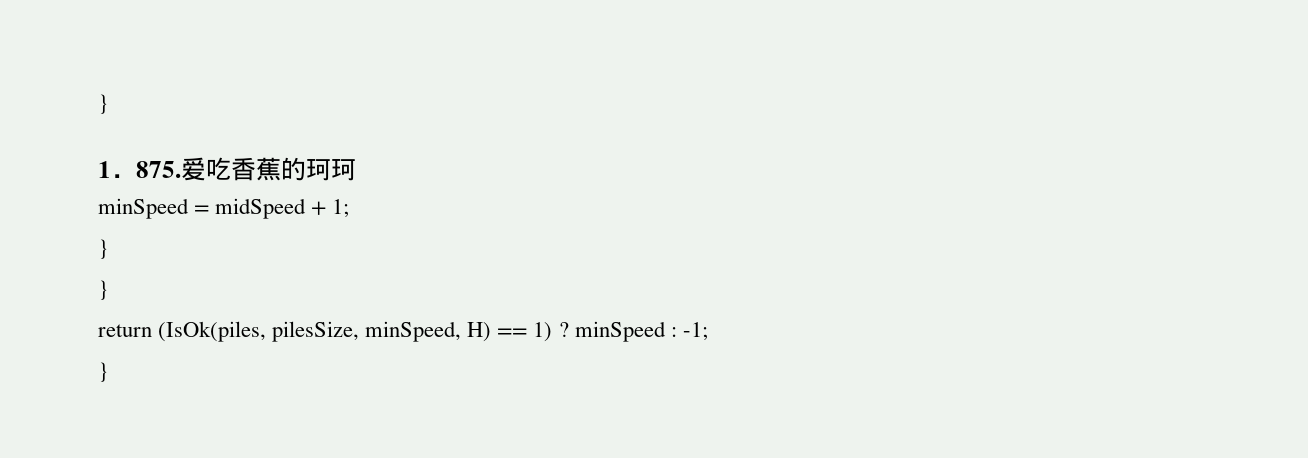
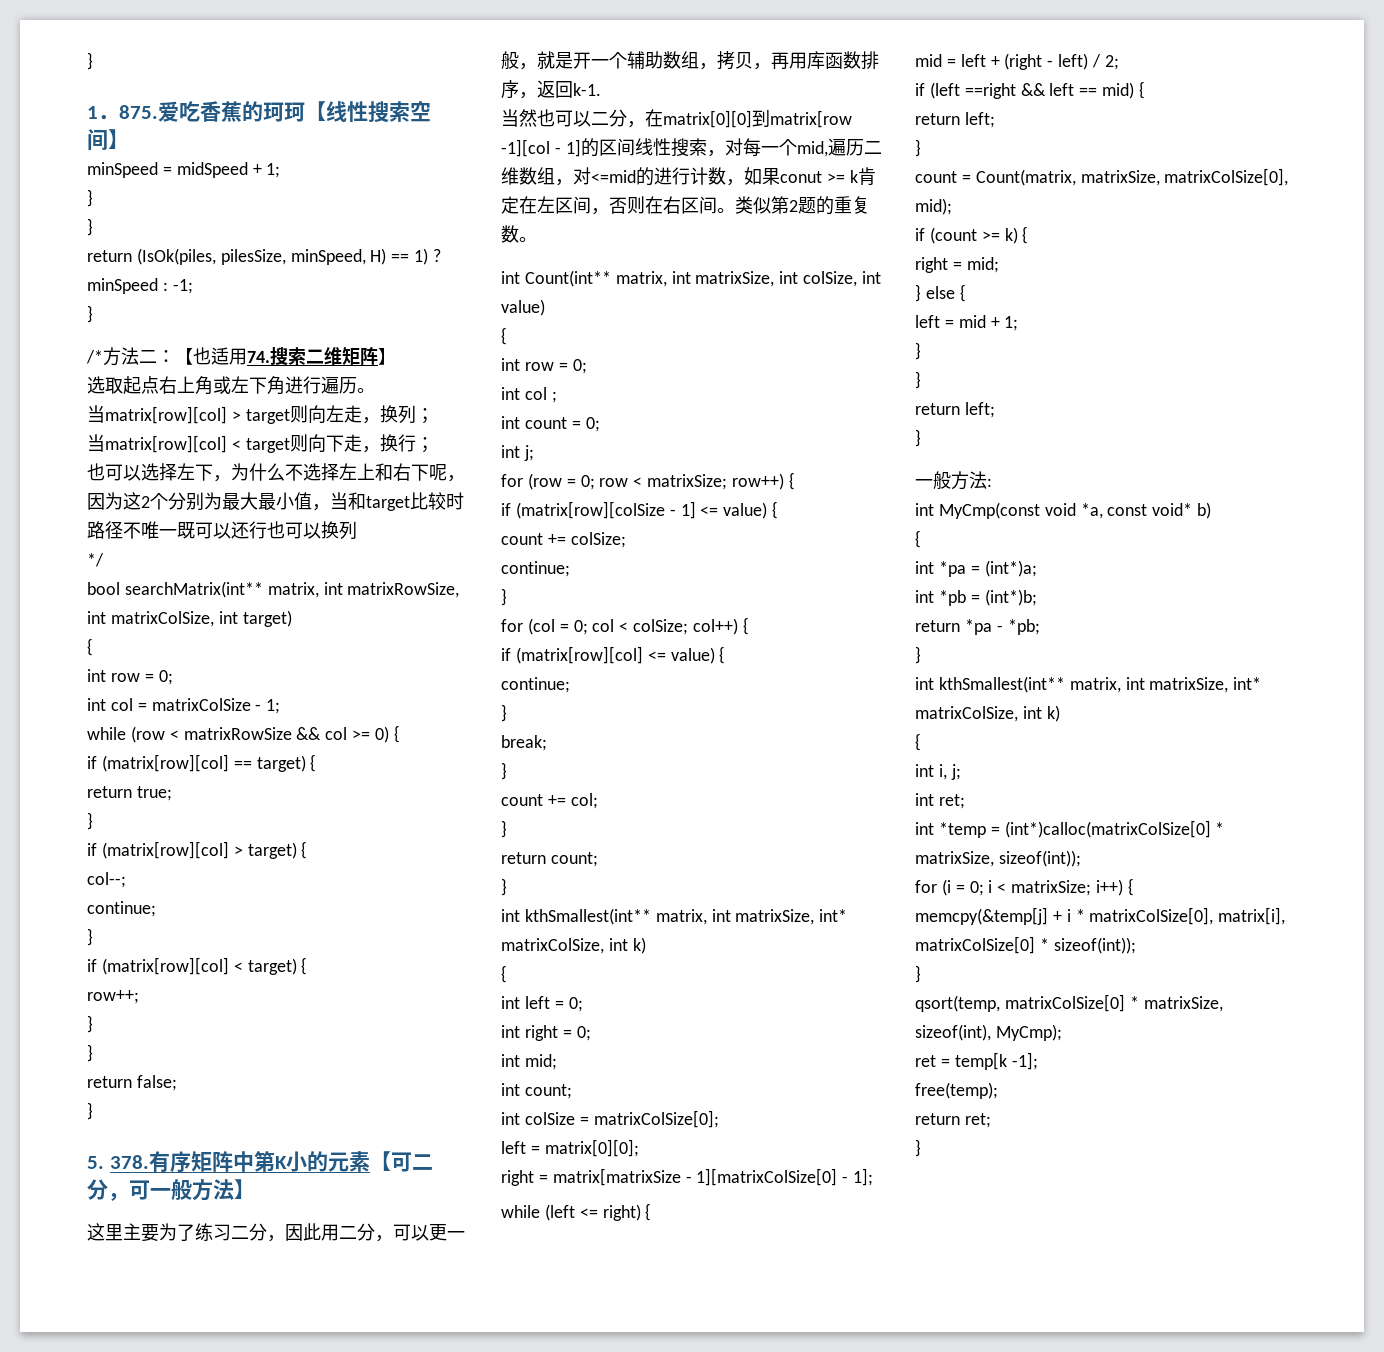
- 1．875.爱吃香蕉的珂珂
+ 1．875.爱吃香蕉的珂珂【线性搜索空间】
+ /*方法二：【也适用74.搜索二维矩阵】
+ 选取起点右上角或左下角进行遍历。
+ 当matrix[row][col] > target则向左走，换列；
+ 当matrix[row][col] < target则向下走，换行；
+ 也可以选择左下，为什么不选择左上和右下呢，因为这2个分别为最大最小值，当和target比较时路径不唯一既可以还行也可以换列
+ */
+ bool searchMatrix(int** matrix, int matrixRowSize, int matrixColSize, int target)
+ {
+ int row = 0;
+ int col = matrixColSize - 1;
+ while (row < matrixRowSize && col >= 0) {
+ if (matrix[row][col] == target) {
+ return true;
+ }
+ if (matrix[row][col] > target) {
+ col--;
+ continue;
+ }
+ if (matrix[row][col] < target) {
+ row++;
+ }
+ }
+ return false;
+ }
+ 5. 378.有序矩阵中第K小的元素【可二分，可一般方法】
+ 这里主要为了练习二分，因此用二分，可以更一般，就是开一个辅助数组，拷贝，再用库函数排序，返回k-1.
+ 当然也可以二分，在matrix[0][0]到matrix[row -1][col - 1]的区间线性搜索，对每一个mid,遍历二维数组，对<=mid的进行计数，如果conut >= k肯定在左区间，否则在右区间。类似第2题的重复数。
+ int Count(int** matrix, int matrixSize, int colSize, int value)
+ {
+ int row = 0;
+ int col ;
+ int count = 0;
+ int j;
+ for (row = 0; row < matrixSize; row++) {
+ if (matrix[row][colSize - 1] <= value) {
+ count += colSize;
+ continue;
+ }
+ for (col = 0; col < colSize; col++) {
+ if (matrix[row][col] <= value) {
+ continue;
+ }
+ break;
+ }
+ count += col;
+ }
+ return count;
+ }
+ int kthSmallest(int** matrix, int matrixSize, int* matrixColSize, int k)
+ {
+ int left = 0;
+ int right = 0;
+ int mid;
+ int count;
+ int colSize = matrixColSize[0];
+ left = matrix[0][0];
+ right = matrix[matrixSize - 1][matrixColSize[0] - 1];
+ while (left <= right) {
+ mid = left + (right - left) / 2;
+ if (left ==right && left == mid) {
+ return left;
+ }
+ count = Count(matrix, matrixSize, matrixColSize[0], mid);
+ if (count >= k) {
+ right = mid;
+ } else {
+ left = mid + 1;
+ }
+ }
+ return left;
+ }
+ 一般方法:
+ int MyCmp(const void *a, const void* b)
+ {
+ int *pa = (int*)a;
+ int *pb = (int*)b;
+ return *pa - *pb;
+ }
+ int kthSmallest(int** matrix, int matrixSize, int* matrixColSize, int k)
+ {
+ int i, j;
+ int ret;
+ int *temp = (int*)calloc(matrixColSize[0] * matrixSize, sizeof(int));
+ for (i = 0; i < matrixSize; i++) {
+ memcpy(&temp[j] + i * matrixColSize[0], matrix[i], matrixColSize[0] * sizeof(int));
+ }
+ qsort(temp, matrixColSize[0] * matrixSize, sizeof(int), MyCmp);
+ ret = temp[k -1];
+ free(temp);
+ return ret;
+ }

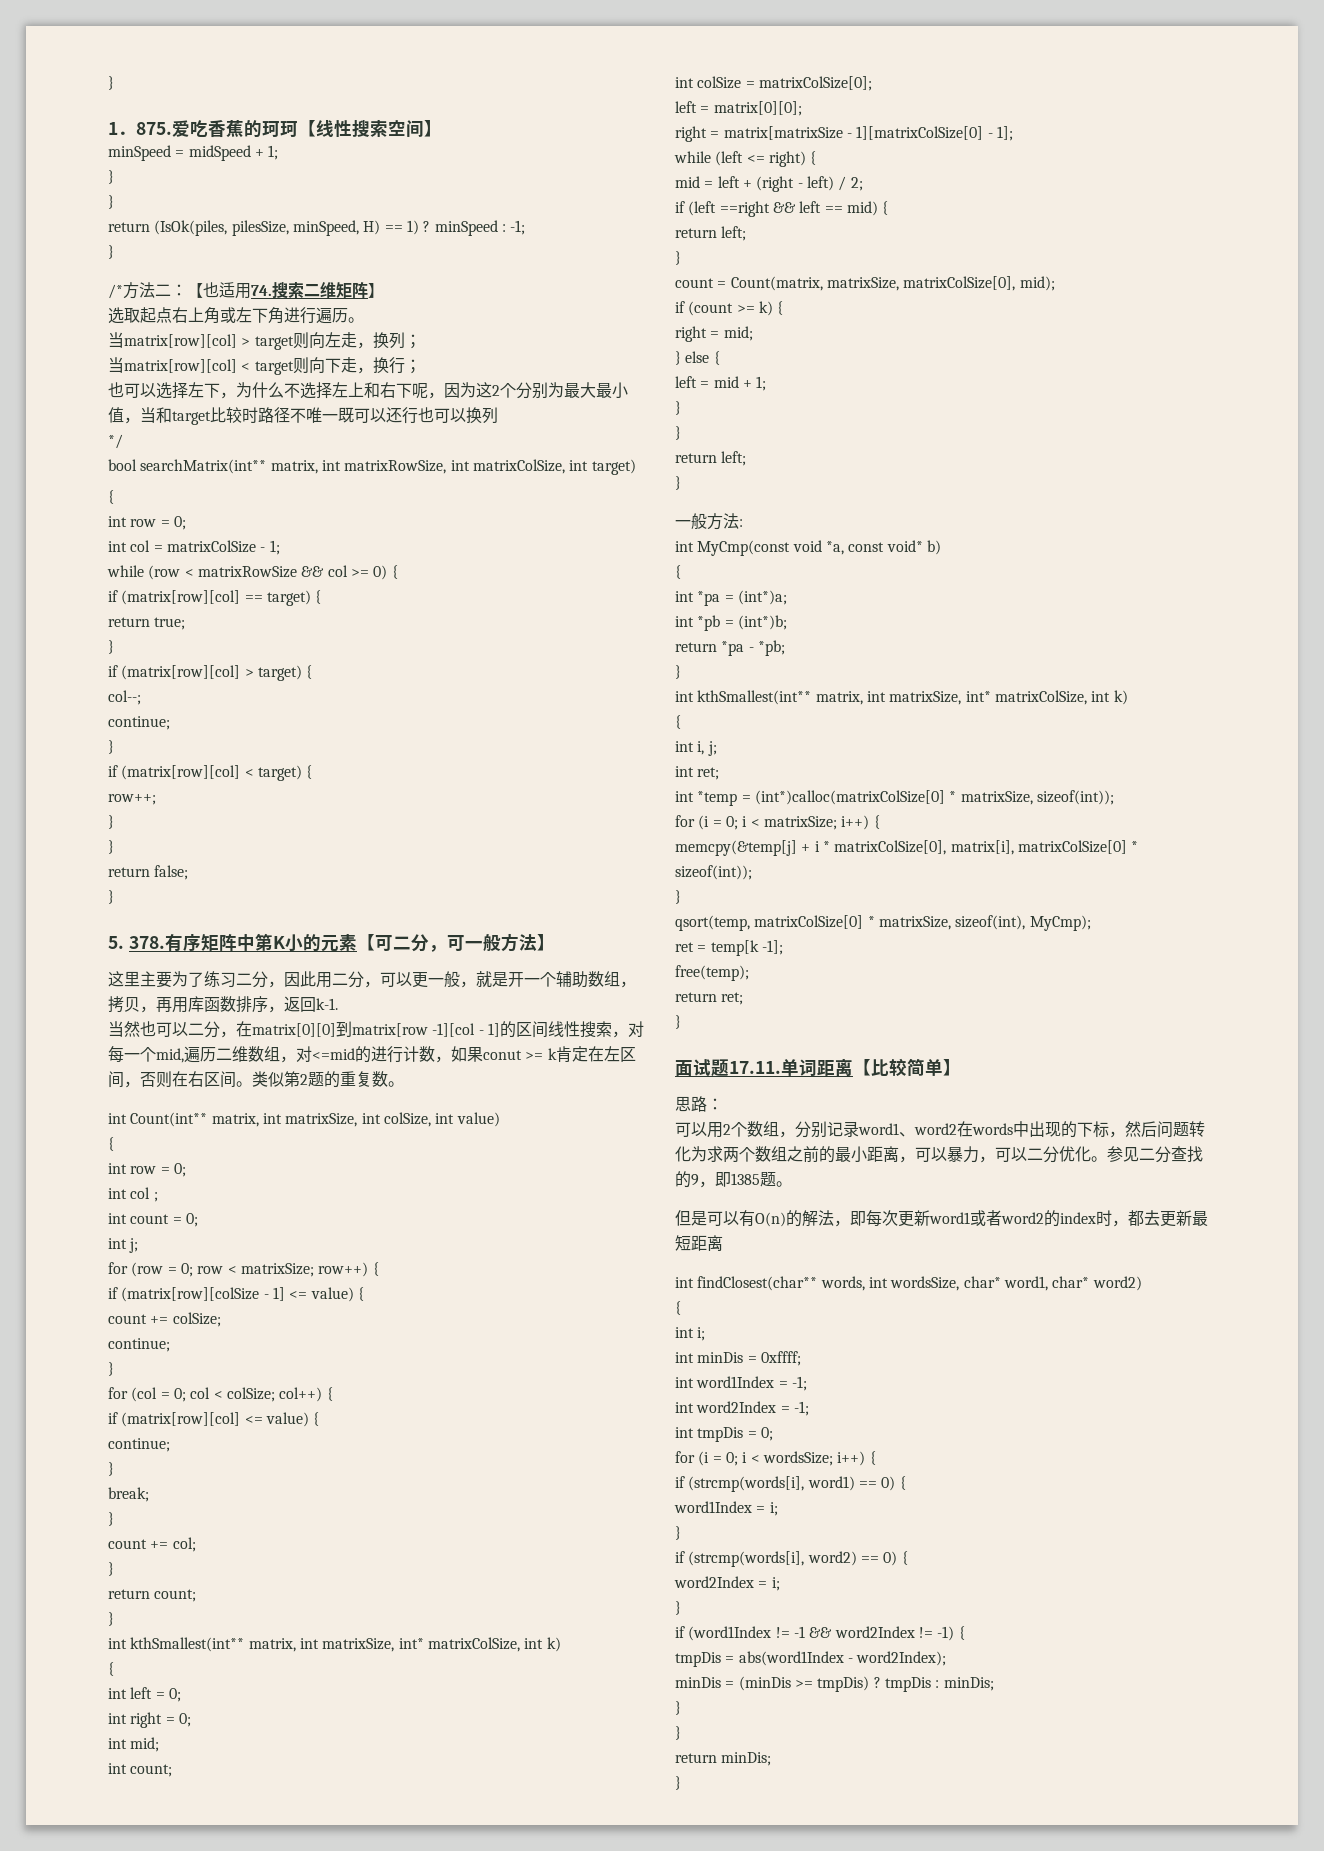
+ 面试题17.11.单词距离【比较简单】
+ 思路：
+ 可以用2个数组，分别记录word1、word2在words中出现的下标，然后问题转化为求两个数组之前的最小距离，可以暴力，可以二分优化。参见二分查找的9，即1385题。
+ 但是可以有O(n)的解法，即每次更新word1或者word2的index时，都去更新最短距离
+ int findClosest(char** words, int wordsSize, char* word1, char* word2)
+ {
+ int i;
+ int minDis = 0xffff;
+ int word1Index = -1;
+ int word2Index = -1;
+ int tmpDis = 0;
+ for (i = 0; i < wordsSize; i++) {
+ if (strcmp(words[i], word1) == 0) {
+ word1Index = i;
+ }
+ if (strcmp(words[i], word2) == 0) {
+ word2Index = i;
+ }
+ if (word1Index != -1 && word2Index != -1) {
+ tmpDis = abs(word1Index - word2Index);
+ minDis = (minDis >= tmpDis) ? tmpDis : minDis;
+ }
+ }
+ return minDis;
+ }

